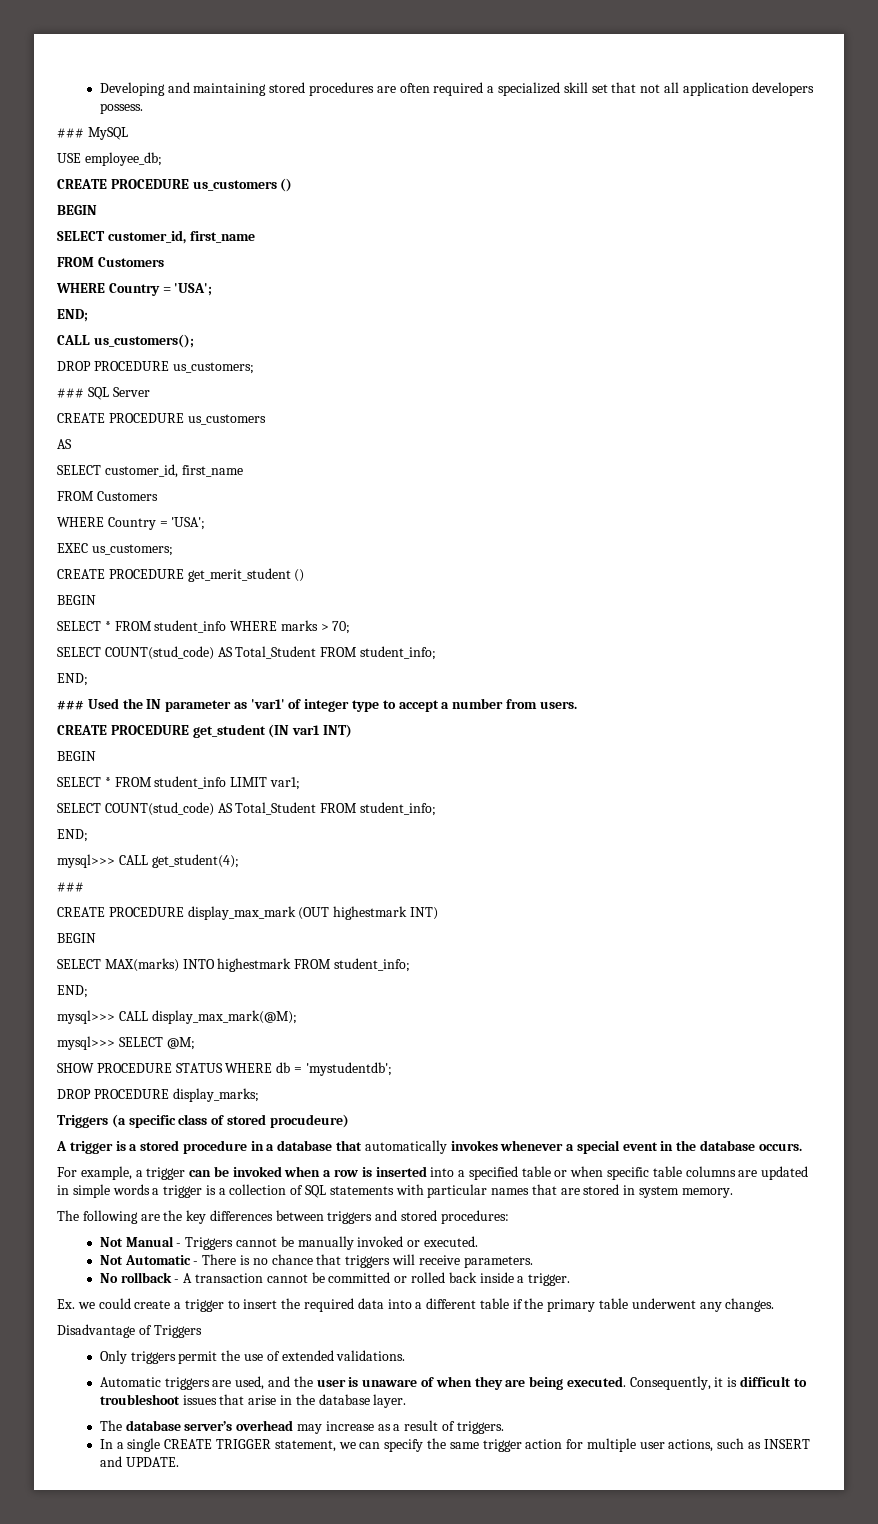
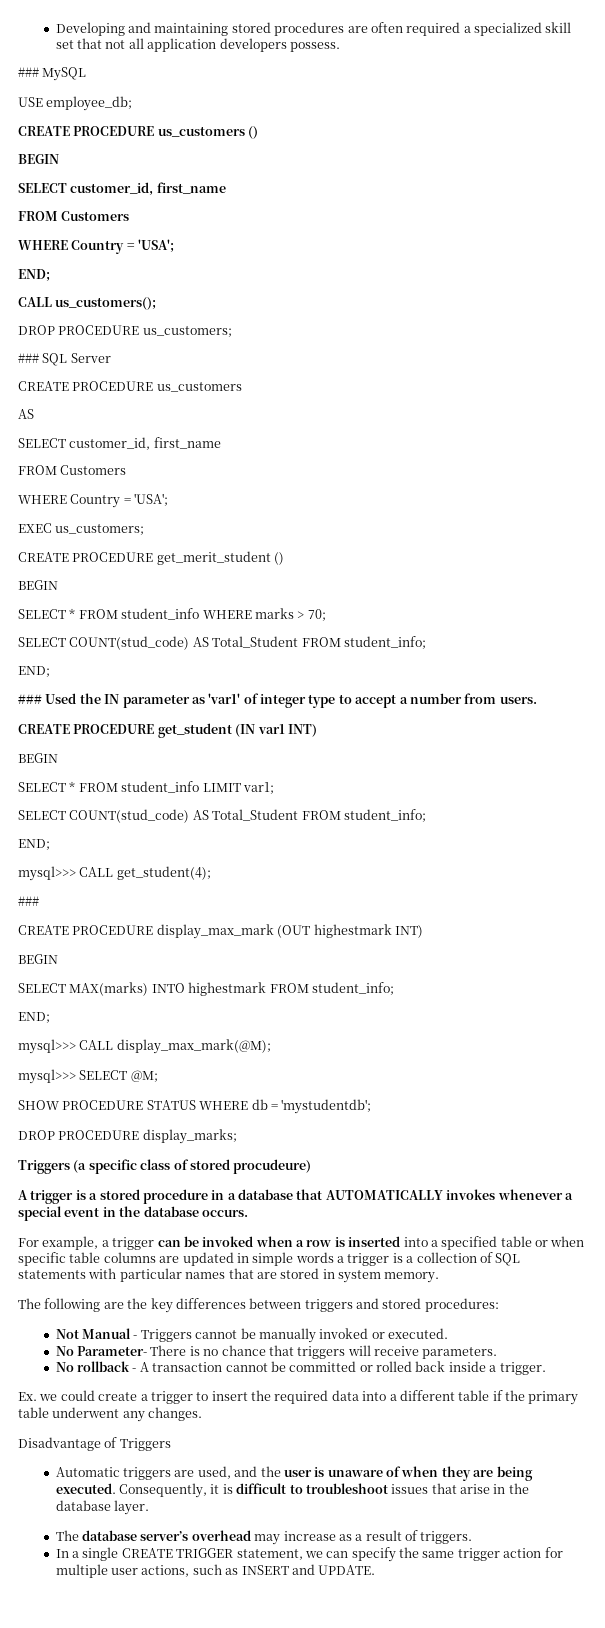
- A trigger is a stored procedure in a database that automatically invokes whenever a special event in the database occurs.
+ A trigger is a stored procedure in a database that AUTOMATICALLY invokes whenever a special event in the database occurs.
- Not Automatic - There is no chance that triggers will receive parameters.
+ No Parameter- There is no chance that triggers will receive parameters.
- Only triggers permit the use of extended validations.

